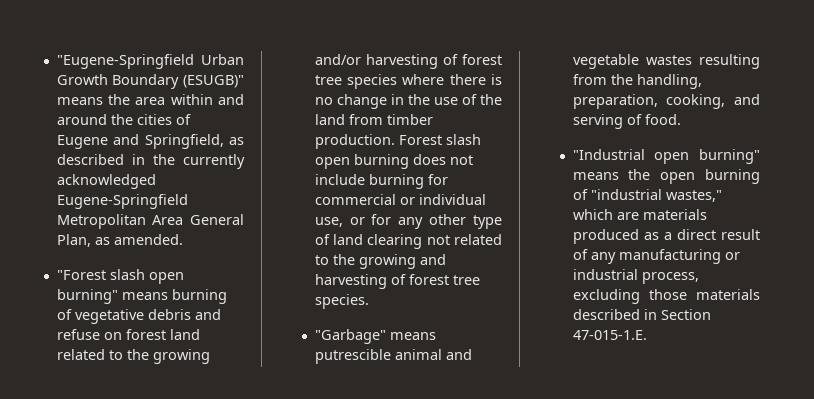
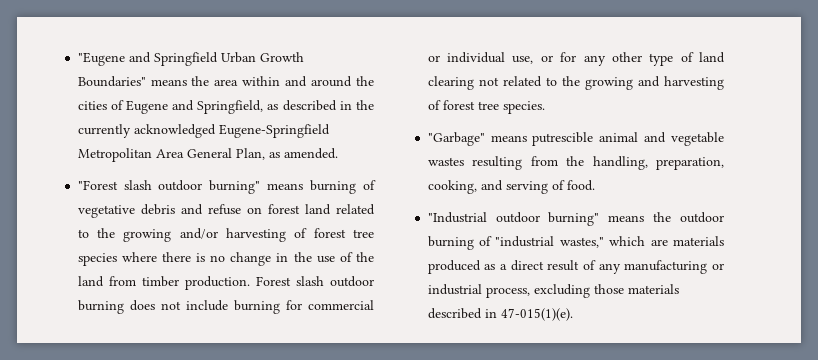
- "Eugene-Springfield Urban Growth Boundary (ESUGB)" means the area within and around the cities of Eugene and Springfield, as described in the currently acknowledged Eugene-Springfield Metropolitan Area General Plan, as amended.
+ "Eugene and Springfield Urban Growth Boundaries" means the area within and around the cities of Eugene and Springfield, as described in the currently acknowledged Eugene-Springfield Metropolitan Area General Plan, as amended.
- "Forest slash open burning" means burning of vegetative debris and refuse on forest land related to the growing and/or harvesting of forest tree species where there is no change in the use of the land from timber production.
+ "Forest slash outdoor burning" means burning of vegetative debris and refuse on forest land related to the growing and/or harvesting of forest tree species where there is no change in the use of the land from timber production.
- Forest slash open burning does not include burning for commercial or individual use, or for any other type of land clearing not related to the growing and harvesting of forest tree species.
+ Forest slash outdoor burning does not include burning for commercial or individual use, or for any other type of land clearing not related to the growing and harvesting of forest tree species.
- "Industrial open burning" means the open burning of "industrial wastes," which are materials produced as a direct result of any manufacturing or industrial process, excluding those materials described in Section 47-015-1.E.
+ "Industrial outdoor burning" means the outdoor burning of "industrial wastes," which are materials produced as a direct result of any manufacturing or industrial process, excluding those materials described in 47-015(1)(e).

